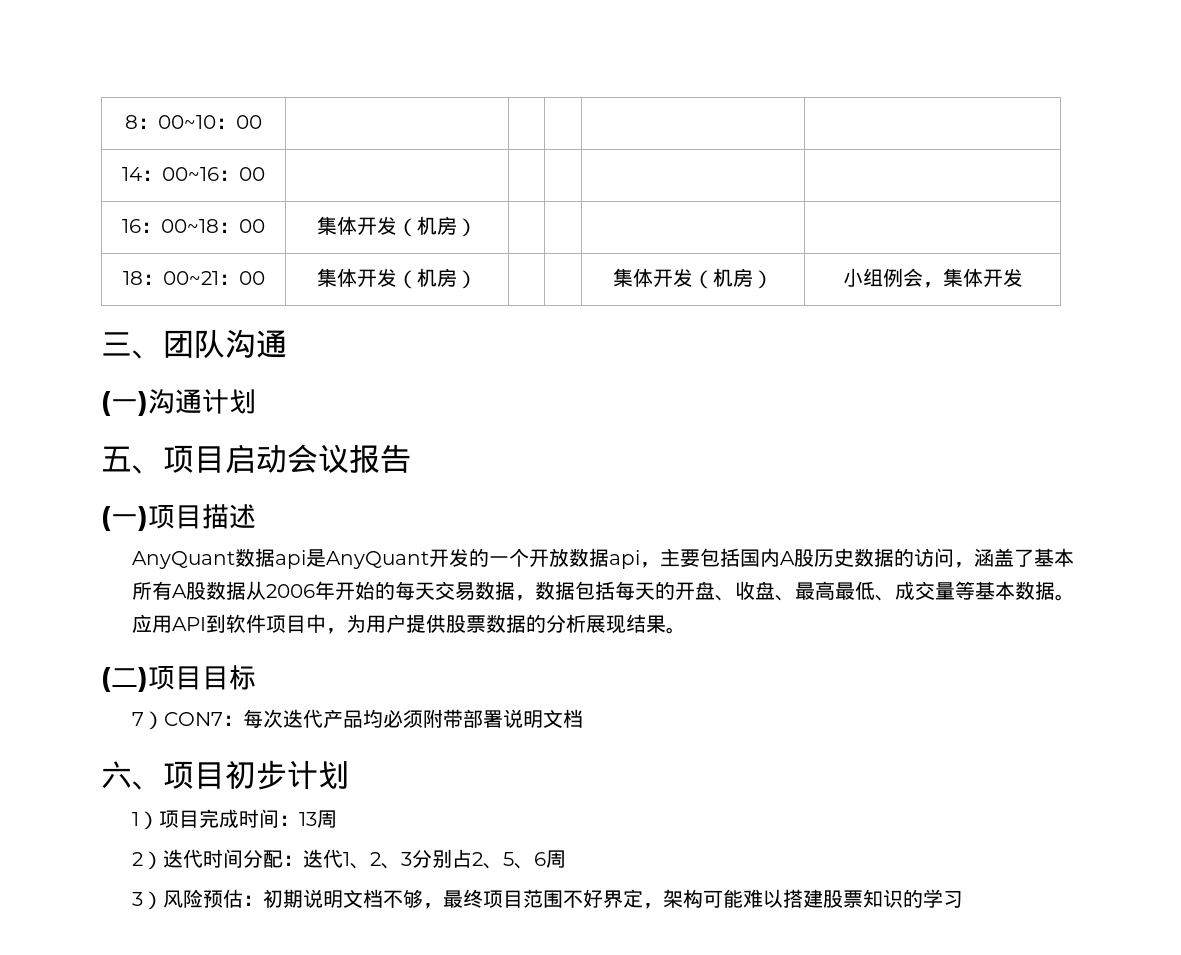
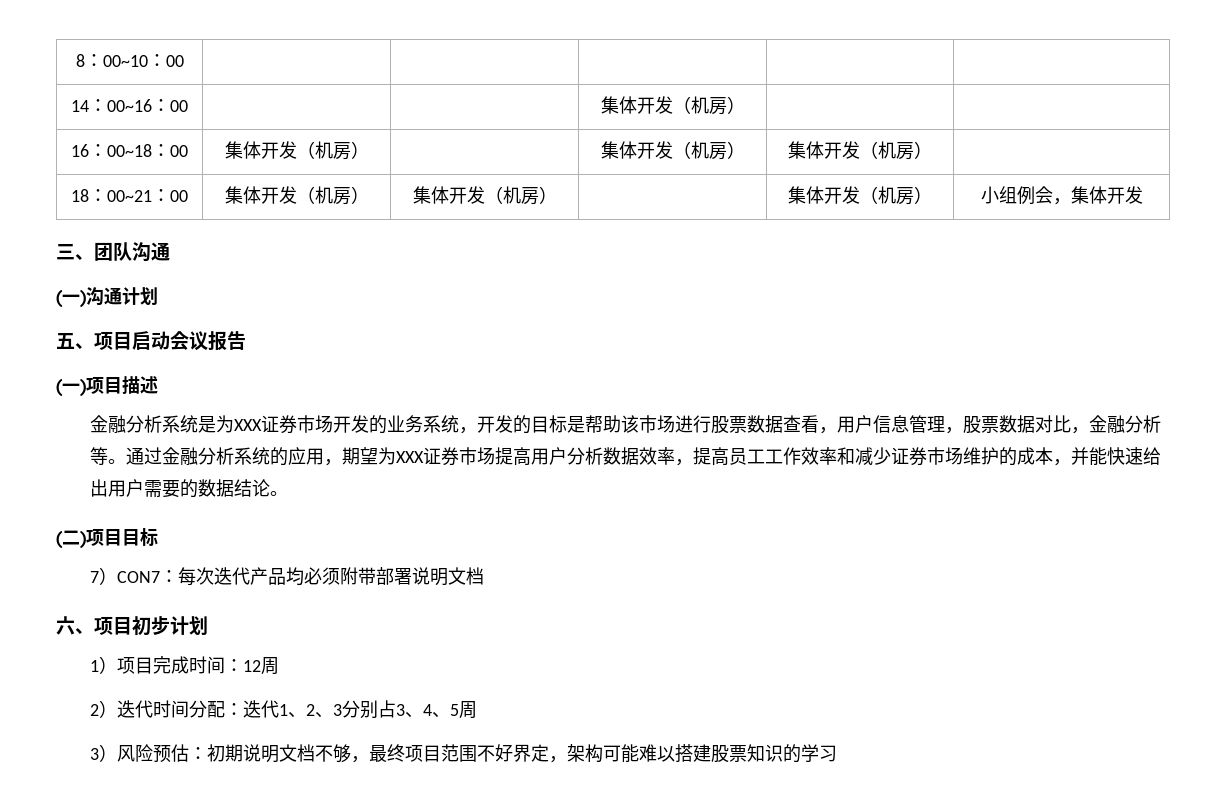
- 14：00~16：00 | | | | |
+ 14：00~16：00 | | | 集体开发（机房） | |
- 16：00~18：00 | 集体开发（机房） | | | |
+ 16：00~18：00 | 集体开发（机房） | | 集体开发（机房） | 集体开发（机房） |
- 18：00~21：00 | 集体开发（机房） | | | 集体开发（机房） | 小组例会，集体开发
+ 18：00~21：00 | 集体开发（机房） | 集体开发（机房） | | 集体开发（机房） | 小组例会，集体开发
- AnyQuant数据api是AnyQuant开发的一个开放数据api，主要包括国内A股历史数据的访问，涵盖了基本所有A股数据从2006年开始的每天交易数据，数据包括每天的开盘、收盘、最高最低、成交量等基本数据。应用API到软件项目中，为用户提供股票数据的分析展现结果。
+ 金融分析系统是为XXX证券市场开发的业务系统，开发的目标是帮助该市场进行股票数据查看，用户信息管理，股票数据对比，金融分析等。通过金融分析系统的应用，期望为XXX证券市场提高用户分析数据效率，提高员工工作效率和减少证券市场维护的成本，并能快速给出用户需要的数据结论。
- 1）项目完成时间：13周
+ 1）项目完成时间：12周
- 2）迭代时间分配：迭代1、2、3分别占2、5、6周
+ 2）迭代时间分配：迭代1、2、3分别占3、4、5周

